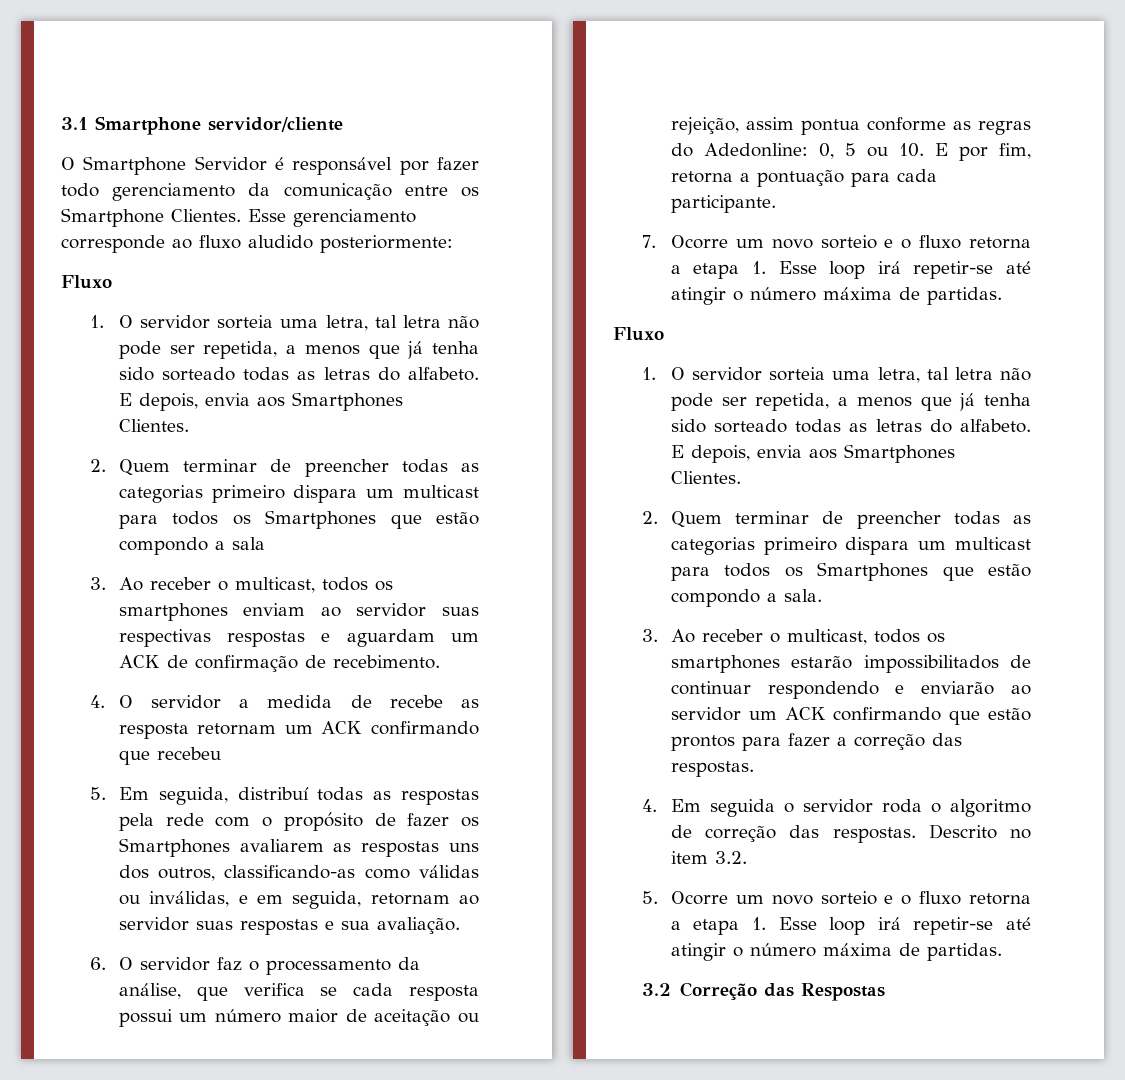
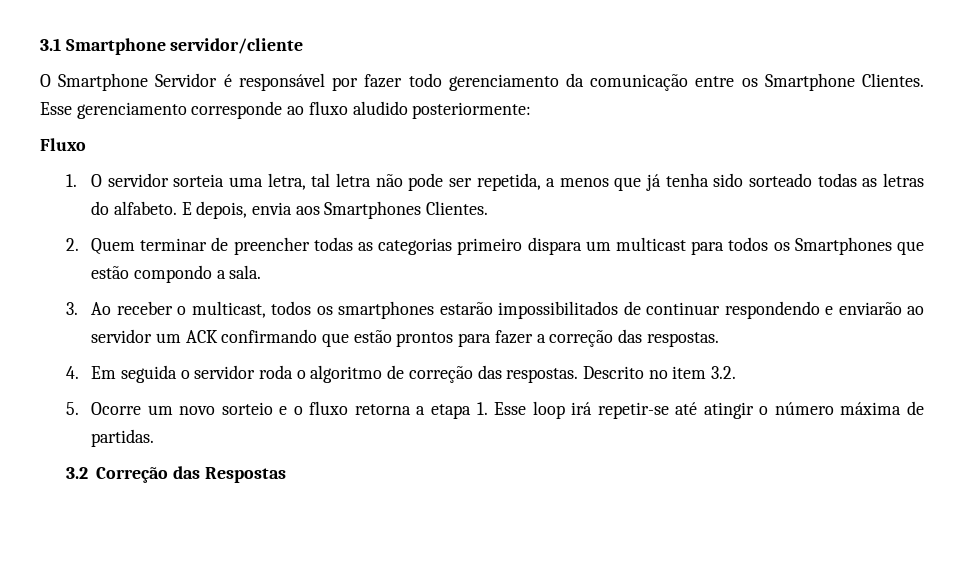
- 2. Quem terminar de preencher todas as categorias primeiro dispara um multicast para todos os Smartphones que estão compondo a sala
- 3. Ao receber o multicast, todos os smartphones enviam ao servidor suas respectivas respostas e aguardam um ACK de confirmação de recebimento.
- 4. O servidor a medida de recebe as resposta retornam um ACK confirmando que recebeu
- 5. Em seguida, distribuí todas as respostas pela rede com o propósito de fazer os Smartphones avaliarem as respostas uns dos outros, classificando-as como válidas ou inválidas, e em seguida, retornam ao servidor suas respostas e sua avaliação.
- 6. O servidor faz o processamento da análise, que verifica se cada resposta possui um número maior de aceitação ou rejeição, assim pontua conforme as regras do Adedonline: 0, 5 ou 10. E por fim, retorna a pontuação para cada participante.
- 7. Ocorre um novo sorteio e o fluxo retorna a etapa 1. Esse loop irá repetir-se até atingir o número máxima de partidas.
- Fluxo
- 1. O servidor sorteia uma letra, tal letra não pode ser repetida, a menos que já tenha sido sorteado todas as letras do alfabeto. E depois, envia aos Smartphones Clientes.

